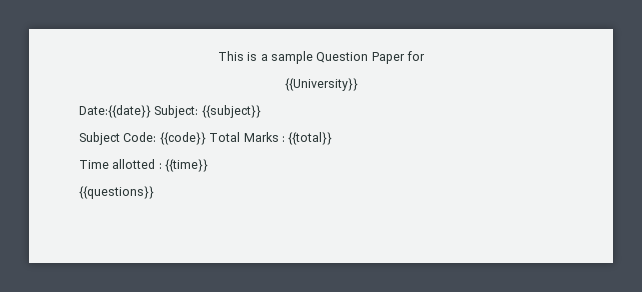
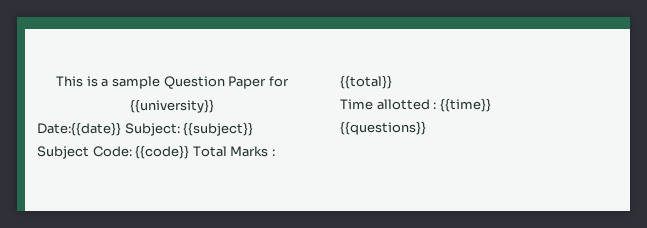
- {{University}}
+ {{university}}

